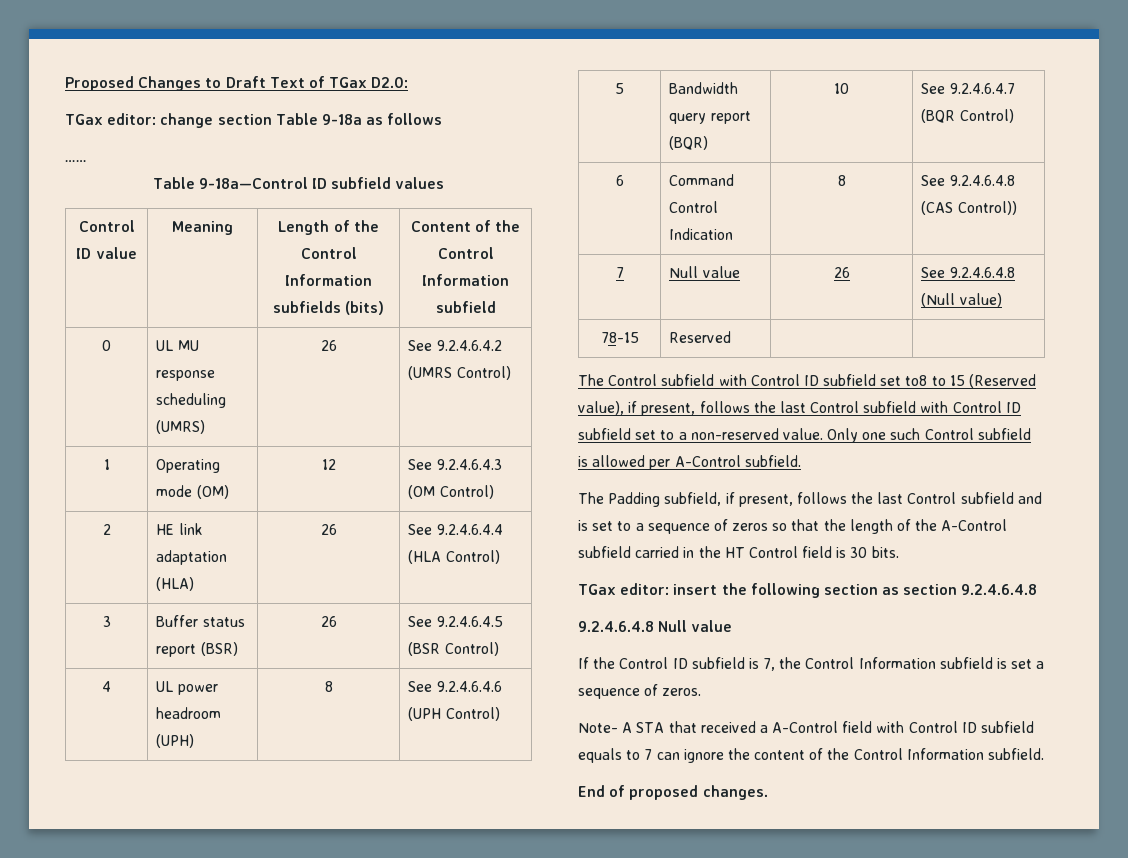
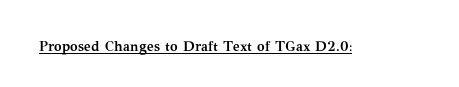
- TGax editor: change section Table 9-18a as follows
- ……
- Table 9-18a—Control ID subfield values
- Control ID value | Meaning | Length of the Control Information subfields (bits) | Content of the Control Information subfield
- 0 | UL MU response scheduling (UMRS) | 26 | See 9.2.4.6.4.2 (UMRS Control)
- 1 | Operating mode (OM) | 12 | See 9.2.4.6.4.3 (OM Control)
- 2 | HE link adaptation (HLA) | 26 | See 9.2.4.6.4.4 (HLA Control)
- 3 | Buffer status report (BSR) | 26 | See 9.2.4.6.4.5 (BSR Control)
- 4 | UL power headroom (UPH) | 8 | See 9.2.4.6.4.6 (UPH Control)
- 5 | Bandwidth query report (BQR) | 10 | See 9.2.4.6.4.7 (BQR Control)
- 6 | Command Control Indication | 8 | See 9.2.4.6.4.8 (CAS Control))
- 7 | Null value | 26 | See 9.2.4.6.4.8 (Null value)
- 78-15 | Reserved | |
- The Control subfield with Control ID subfield set to8 to 15 (Reserved value), if present, follows the last Control subfield with Control ID subfield set to a non-reserved value. Only one such Control subfield is allowed per A-Control subfield.
- The Padding subfield, if present, follows the last Control subfield and is set to a sequence of zeros so that the length of the A-Control subfield carried in the HT Control field is 30 bits.
- TGax editor: insert the following section as section 9.2.4.6.4.8
- 9.2.4.6.4.8 Null value
- If the Control ID subfield is 7, the Control Information subfield is set a sequence of zeros.
- Note- A STA that received a A-Control field with Control ID subfield equals to 7 can ignore the content of the Control Information subfield.
- End of proposed changes.

